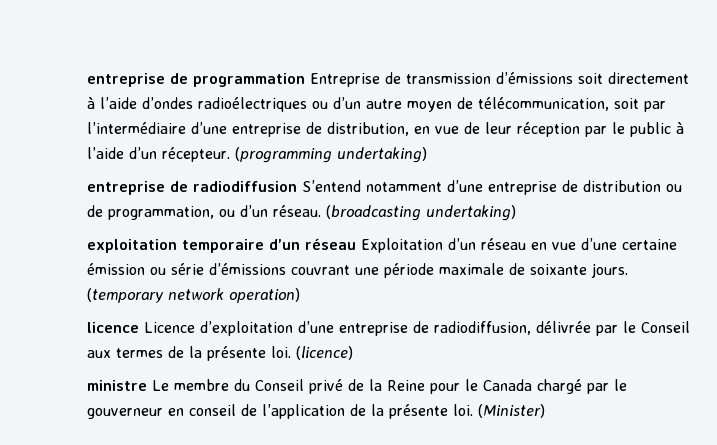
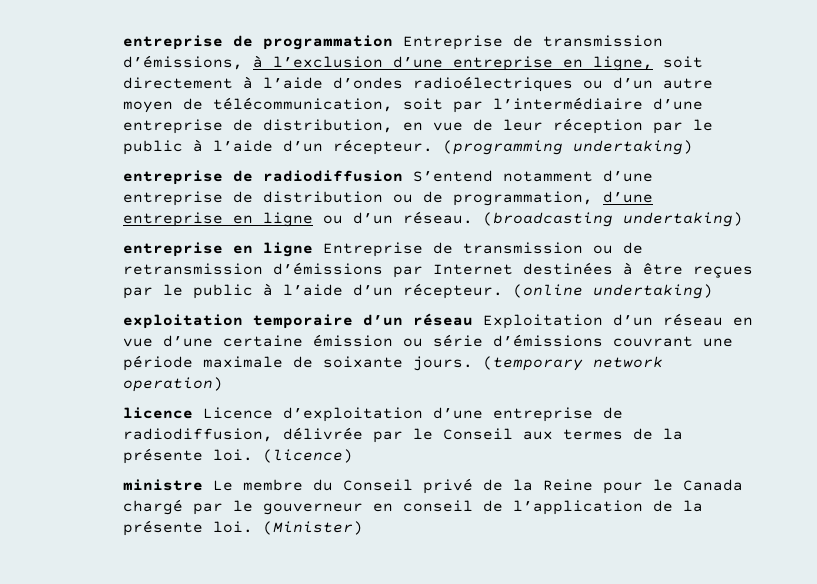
- entreprise de programmation Entreprise de transmission d’émissions soit directement à l’aide d’ondes radioélectriques ou d’un autre moyen de télécommunication, soit par l’intermédiaire d’une entreprise de distribution, en vue de leur réception par le public à l’aide d’un récepteur.
+ entreprise de programmation Entreprise de transmission d’émissions, à l’exclusion d’une entreprise en ligne, soit directement à l’aide d’ondes radioélectriques ou d’un autre moyen de télécommunication, soit par l’intermédiaire d’une entreprise de distribution, en vue de leur réception par le public à l’aide d’un récepteur.
- entreprise de radiodiffusion S’entend notamment d’une entreprise de distribution ou de programmation, ou d’un réseau.
+ entreprise de radiodiffusion S’entend notamment d’une entreprise de distribution ou de programmation, d’une entreprise en ligne ou d’un réseau.
+ entreprise en ligne Entreprise de transmission ou de retransmission d’émissions par Internet destinées à être reçues par le public à l’aide d’un récepteur. (online undertaking)

